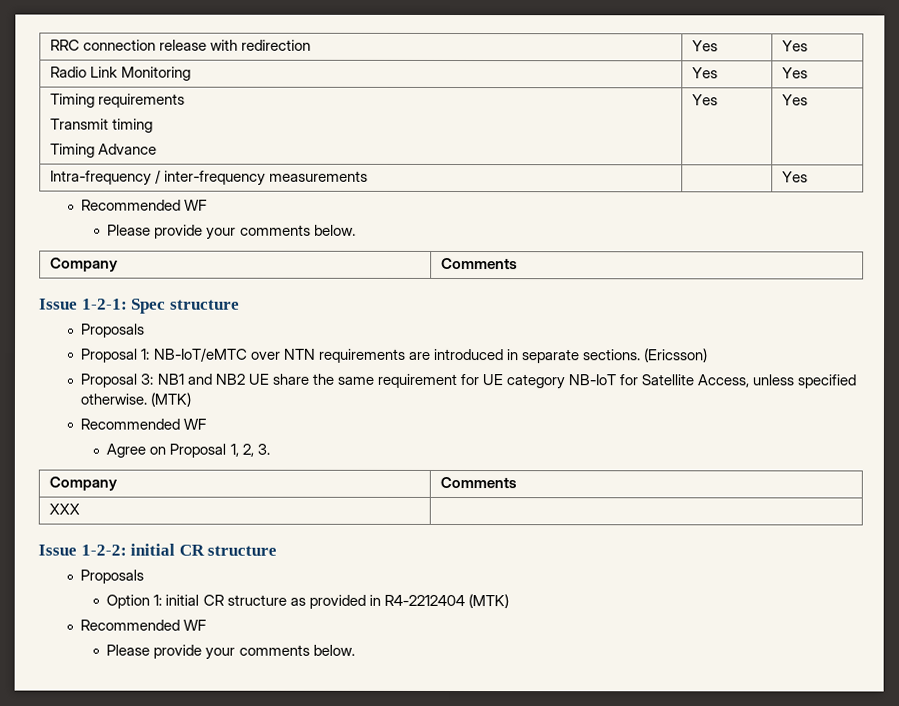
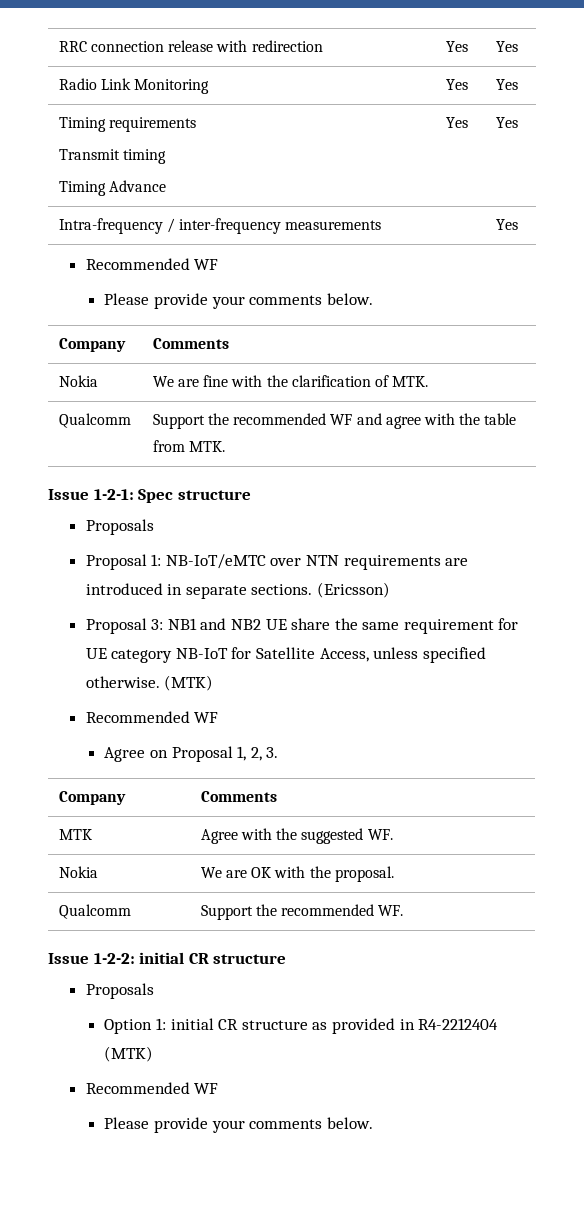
+ Nokia | We are fine with the clarification of MTK.
+ Qualcomm | Support the recommended WF and agree with the table from MTK.
- XXX |
+ MTK | Agree with the suggested WF.
+ Nokia | We are OK with the proposal.
+ Qualcomm | Support the recommended WF.

